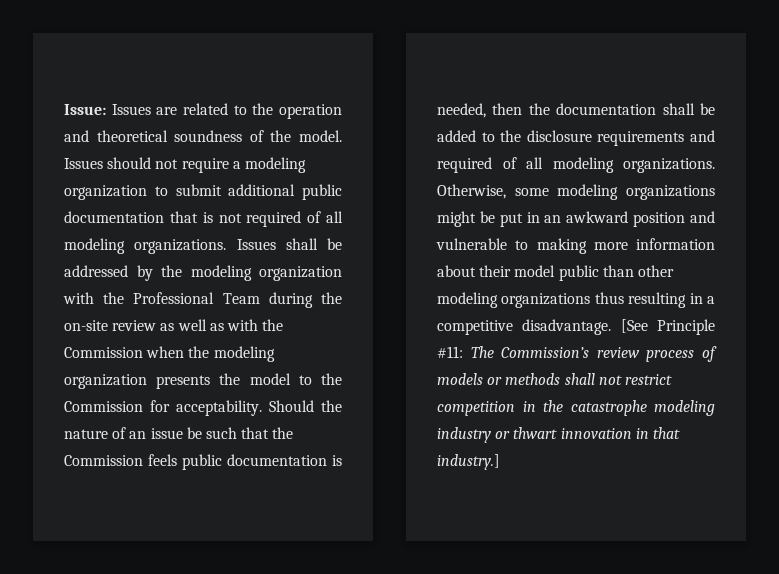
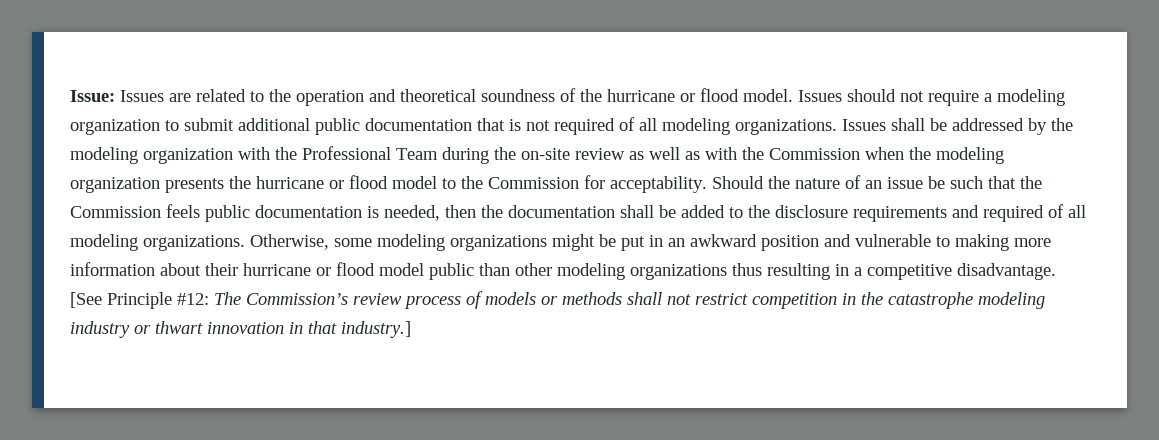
- Issue: Issues are related to the operation and theoretical soundness of the model.
+ Issue: Issues are related to the operation and theoretical soundness of the hurricane or flood model.
- Issues shall be addressed by the modeling organization with the Professional Team during the on-site review as well as with the Commission when the modeling organization presents the model to the Commission for acceptability.
+ Issues shall be addressed by the modeling organization with the Professional Team during the on-site review as well as with the Commission when the modeling organization presents the hurricane or flood model to the Commission for acceptability.
- Otherwise, some modeling organizations might be put in an awkward position and vulnerable to making more information about their model public than other modeling organizations thus resulting in a competitive disadvantage.
+ Otherwise, some modeling organizations might be put in an awkward position and vulnerable to making more information about their hurricane or flood model public than other modeling organizations thus resulting in a competitive disadvantage.
- [See Principle #11: The Commission’s review process of models or methods shall not restrict competition in the catastrophe modeling industry or thwart innovation in that industry.]
+ [See Principle #12: The Commission’s review process of models or methods shall not restrict competition in the catastrophe modeling industry or thwart innovation in that industry.]

